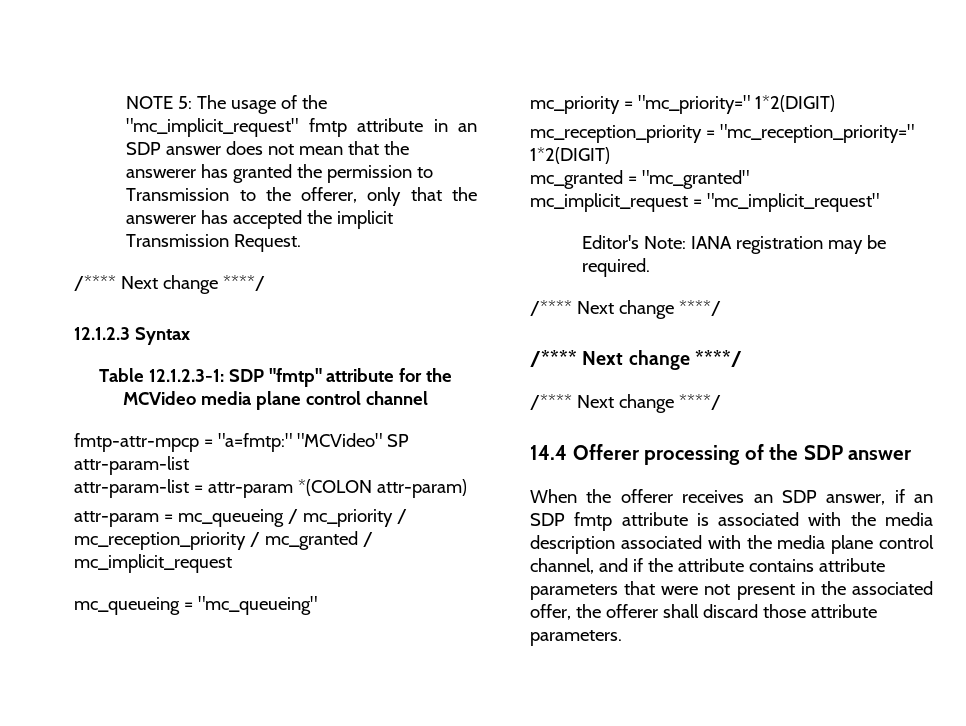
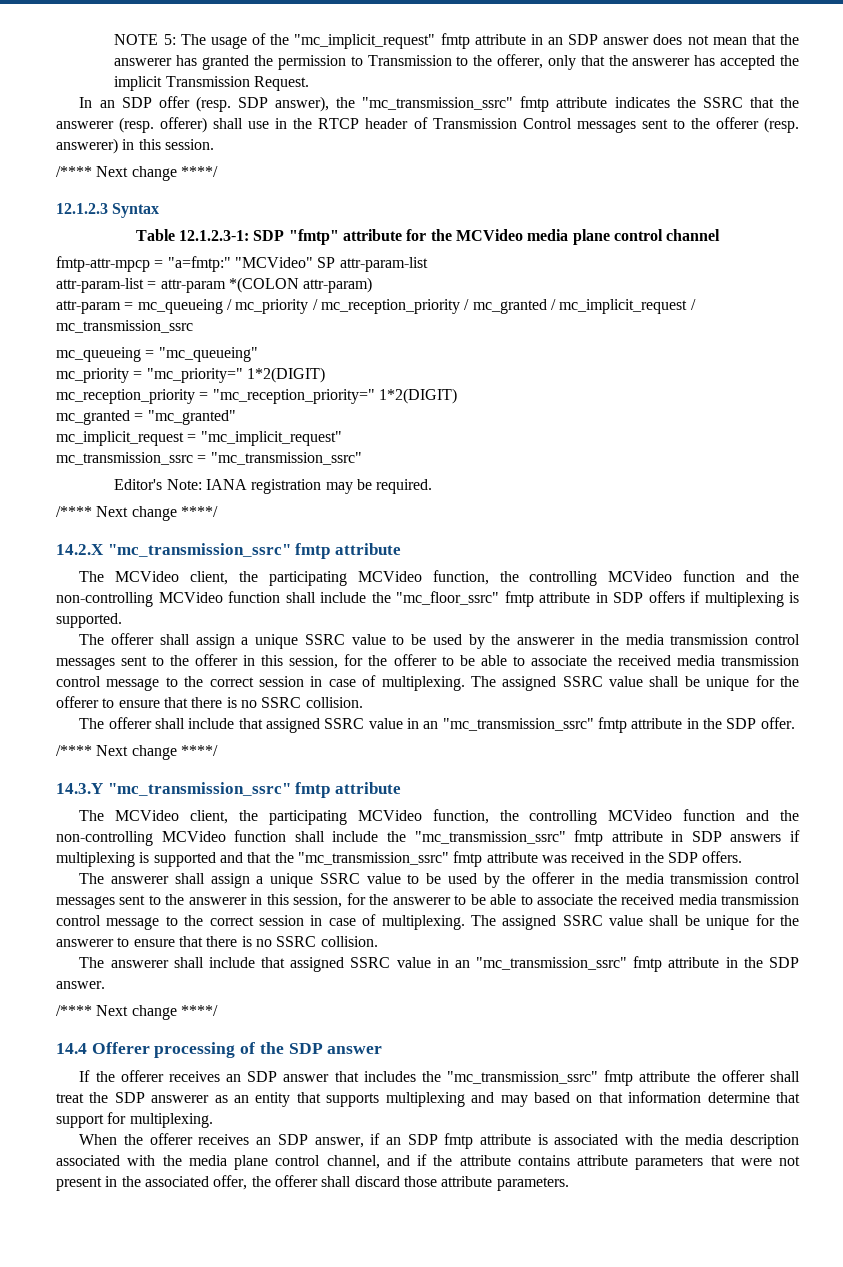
+ In an SDP offer (resp. SDP answer), the "mc_transmission_ssrc" fmtp attribute indicates the SSRC that the answerer (resp. offerer) shall use in the RTCP header of Transmission Control messages sent to the offerer (resp. answerer) in this session.
- attr-param = mc_queueing / mc_priority / mc_reception_priority / mc_granted / mc_implicit_request
+ attr-param = mc_queueing / mc_priority / mc_reception_priority / mc_granted / mc_implicit_request / mc_transmission_ssrc
+ mc_transmission_ssrc = "mc_transmission_ssrc"
  Editor's Note: IANA registration may be required.
  /**** Next change ****/
+ 14.2.X "mc_transmission_ssrc" fmtp attribute
+ The MCVideo client, the participating MCVideo function, the controlling MCVideo function and the non-controlling MCVideo function shall include the "mc_floor_ssrc" fmtp attribute in SDP offers if multiplexing is supported.
+ The offerer shall assign a unique SSRC value to be used by the answerer in the media transmission control messages sent to the offerer in this session, for the offerer to be able to associate the received media transmission control message to the correct session in case of multiplexing. The assigned SSRC value shall be unique for the offerer to ensure that there is no SSRC collision.
+ The offerer shall include that assigned SSRC value in an "mc_transmission_ssrc" fmtp attribute in the SDP offer.
  /**** Next change ****/
+ 14.3.Y "mc_transmission_ssrc" fmtp attribute
+ The MCVideo client, the participating MCVideo function, the controlling MCVideo function and the non-controlling MCVideo function shall include the "mc_transmission_ssrc" fmtp attribute in SDP answers if multiplexing is supported and that the "mc_transmission_ssrc" fmtp attribute was received in the SDP offers.
+ The answerer shall assign a unique SSRC value to be used by the offerer in the media transmission control messages sent to the answerer in this session, for the answerer to be able to associate the received media transmission control message to the correct session in case of multiplexing. The assigned SSRC value shall be unique for the answerer to ensure that there is no SSRC collision.
+ The answerer shall include that assigned SSRC value in an "mc_transmission_ssrc" fmtp attribute in the SDP answer.
+ If the offerer receives an SDP answer that includes the "mc_transmission_ssrc" fmtp attribute the offerer shall treat the SDP answerer as an entity that supports multiplexing and may based on that information determine that support for multiplexing.

